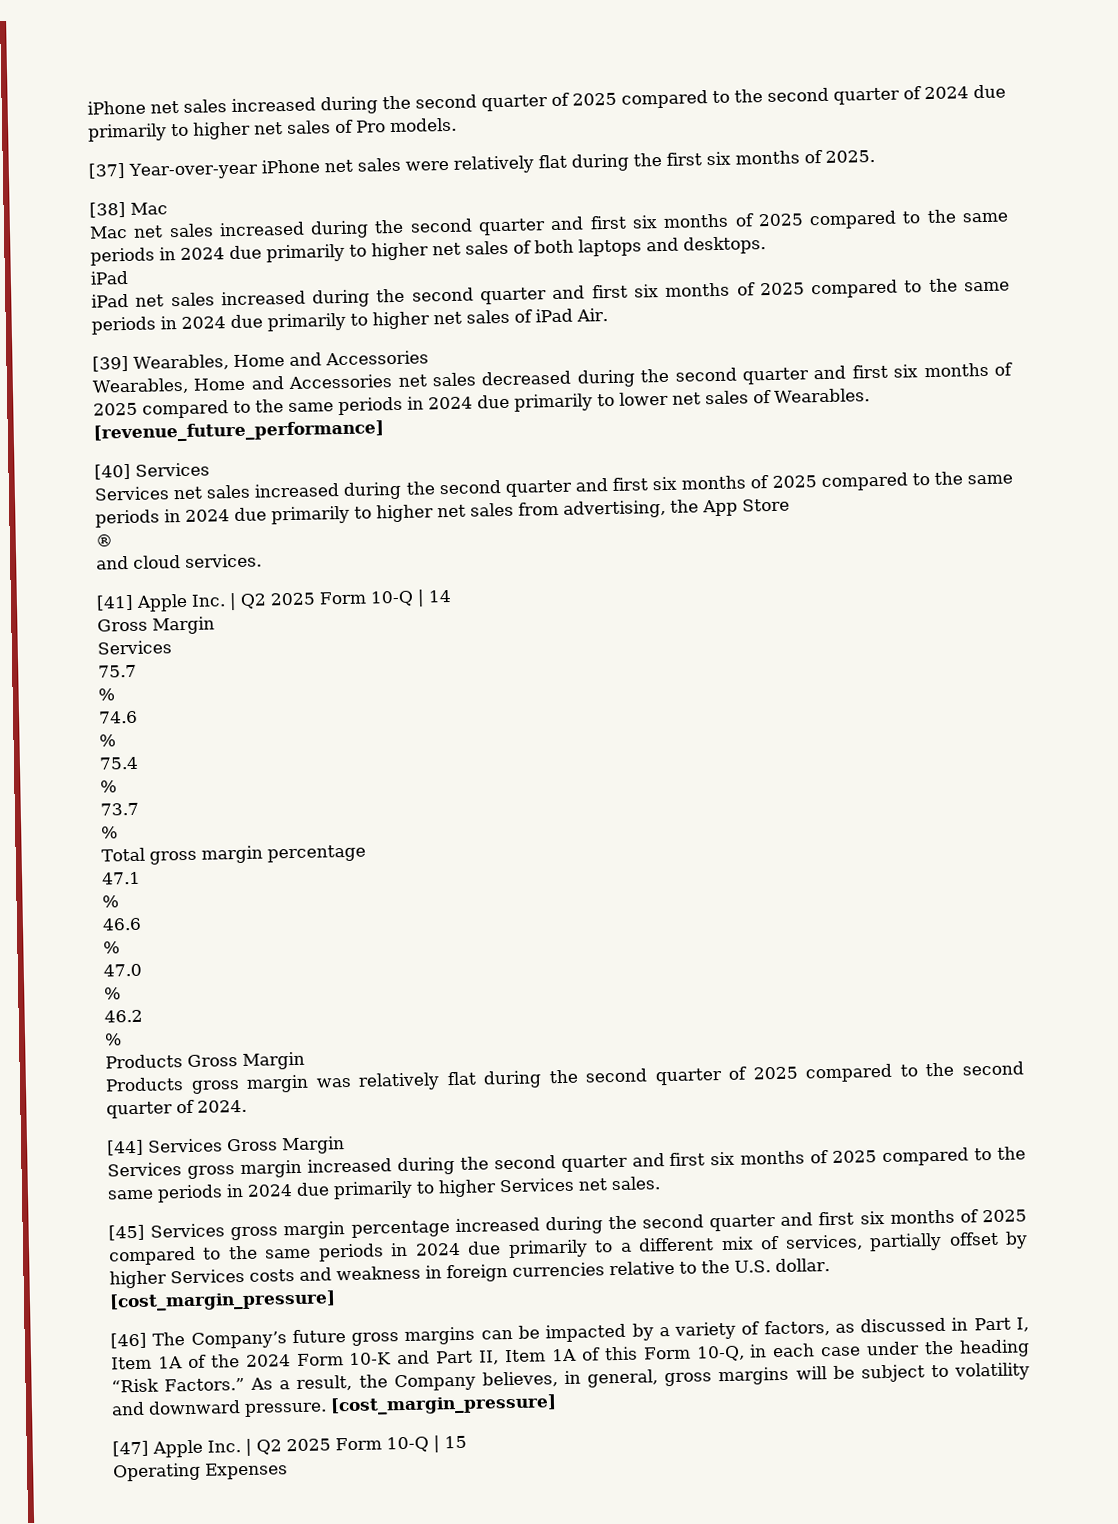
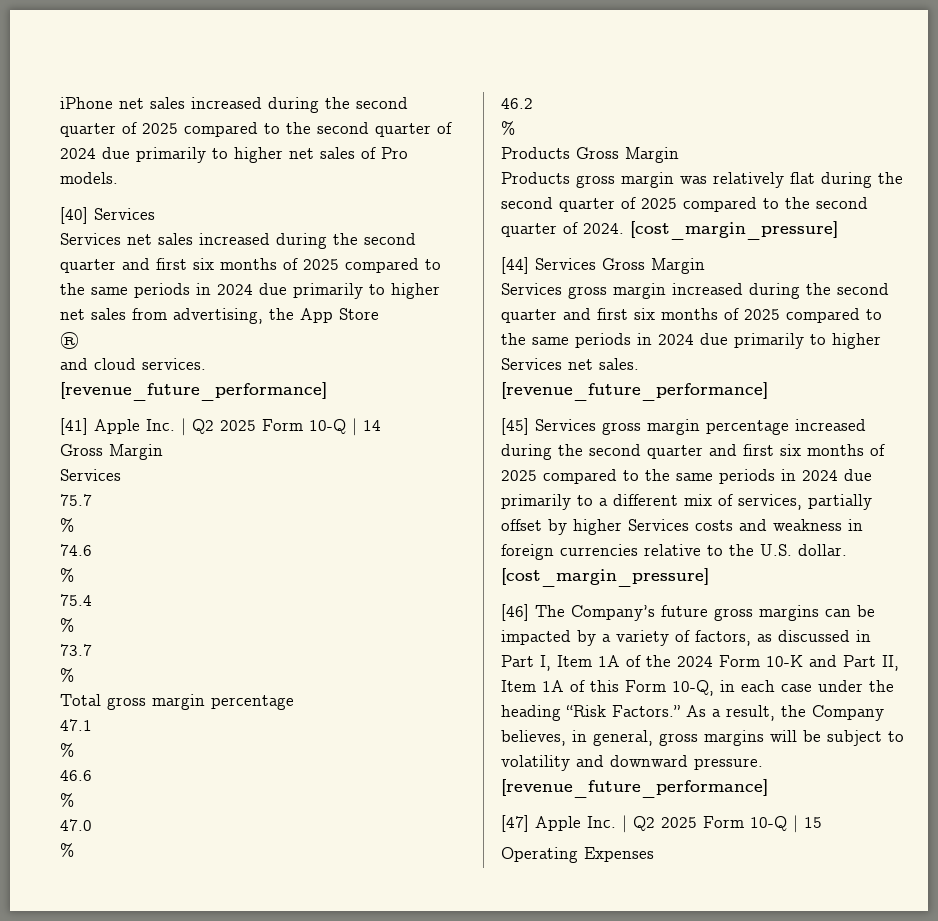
- [37] Year-over-year iPhone net sales were relatively flat during the first six months of 2025.
- [38] Mac
- Mac net sales increased during the second quarter and first six months of 2025 compared to the same periods in 2024 due primarily to higher net sales of both laptops and desktops.
- iPad
- iPad net sales increased during the second quarter and first six months of 2025 compared to the same periods in 2024 due primarily to higher net sales of iPad Air.
- [39] Wearables, Home and Accessories
- Wearables, Home and Accessories net sales decreased during the second quarter and first six months of 2025 compared to the same periods in 2024 due primarily to lower net sales of Wearables. [revenue_future_performance]
- and cloud services.
+ and cloud services. [revenue_future_performance]
- Products gross margin was relatively flat during the second quarter of 2025 compared to the second quarter of 2024.
+ Products gross margin was relatively flat during the second quarter of 2025 compared to the second quarter of 2024. [cost_margin_pressure]
- Services gross margin increased during the second quarter and first six months of 2025 compared to the same periods in 2024 due primarily to higher Services net sales.
+ Services gross margin increased during the second quarter and first six months of 2025 compared to the same periods in 2024 due primarily to higher Services net sales. [revenue_future_performance]
- As a result, the Company believes, in general, gross margins will be subject to volatility and downward pressure. [cost_margin_pressure]
+ As a result, the Company believes, in general, gross margins will be subject to volatility and downward pressure. [revenue_future_performance]

